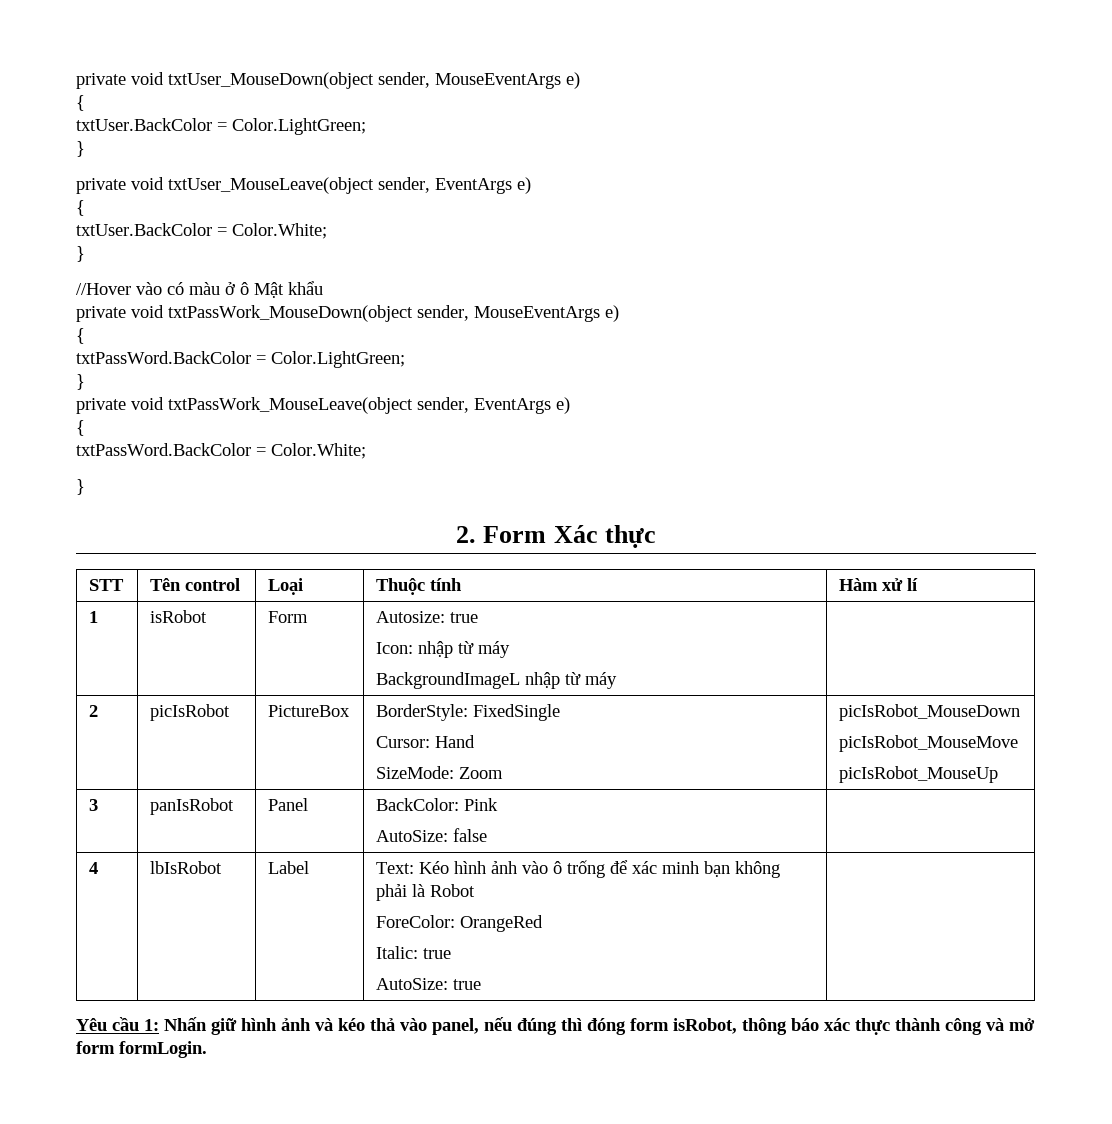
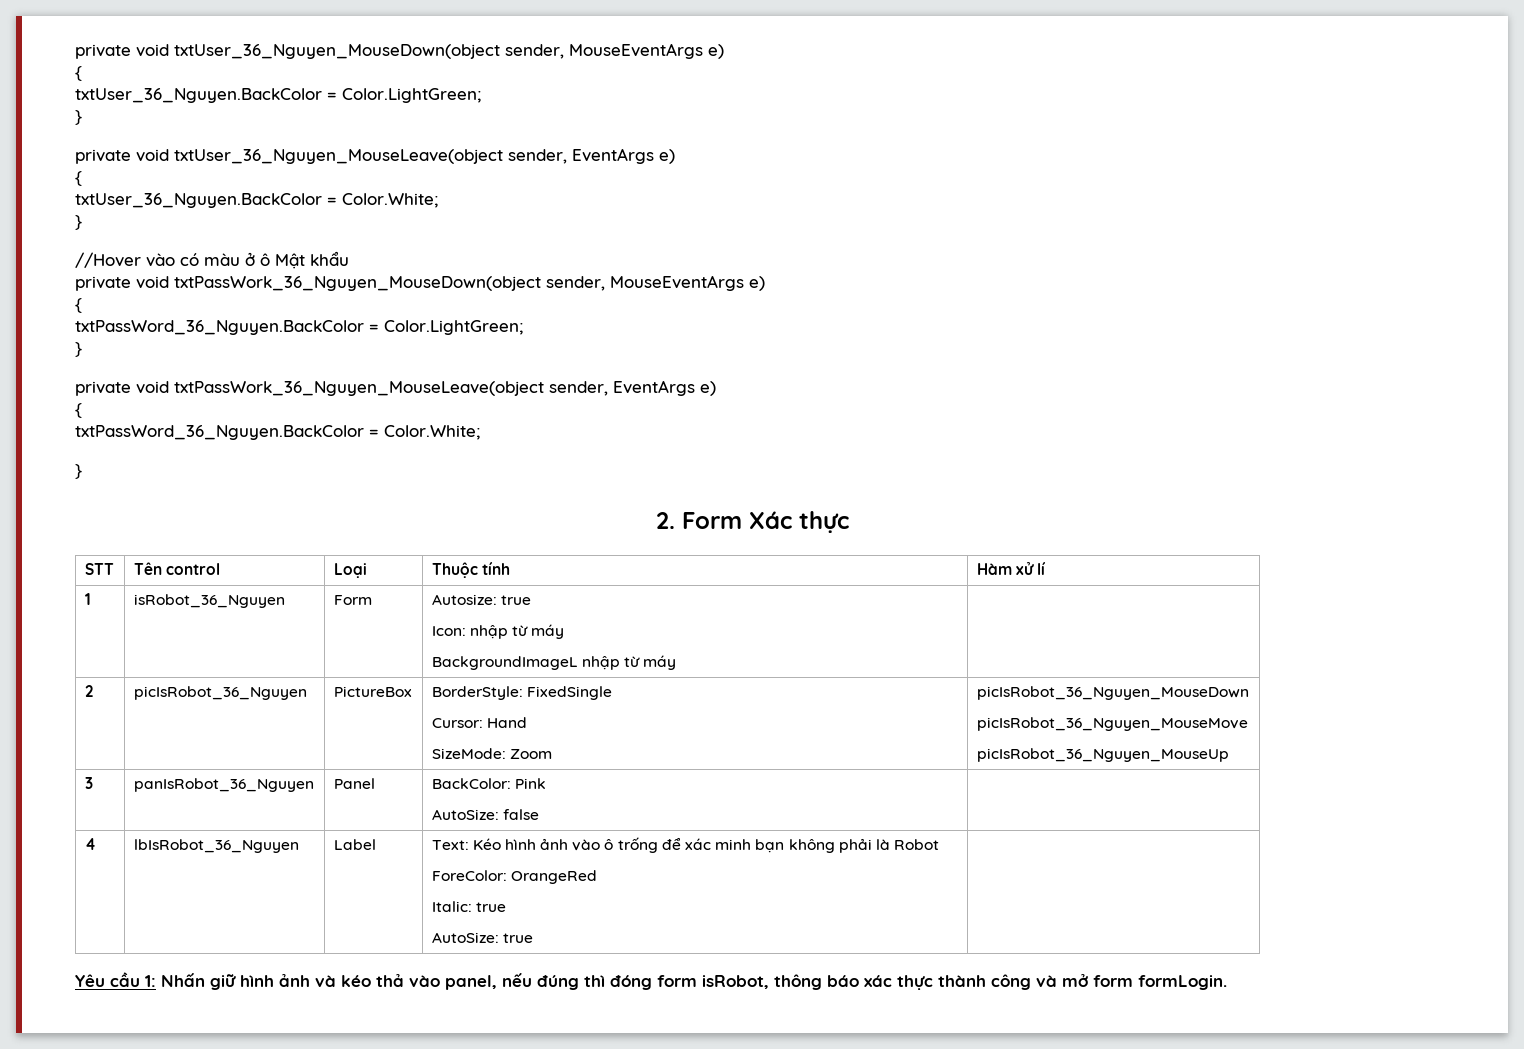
- private void txtUser_MouseDown(object sender, MouseEventArgs e)
+ private void txtUser_36_Nguyen_MouseDown(object sender, MouseEventArgs e)
  {
- txtUser.BackColor = Color.LightGreen;
+ txtUser_36_Nguyen.BackColor = Color.LightGreen;
  }
- private void txtUser_MouseLeave(object sender, EventArgs e)
+ private void txtUser_36_Nguyen_MouseLeave(object sender, EventArgs e)
  {
- txtUser.BackColor = Color.White;
+ txtUser_36_Nguyen.BackColor = Color.White;
- private void txtPassWork_MouseDown(object sender, MouseEventArgs e)
+ private void txtPassWork_36_Nguyen_MouseDown(object sender, MouseEventArgs e)
  {
- txtPassWord.BackColor = Color.LightGreen;
+ txtPassWord_36_Nguyen.BackColor = Color.LightGreen;
  }
- private void txtPassWork_MouseLeave(object sender, EventArgs e)
+ private void txtPassWork_36_Nguyen_MouseLeave(object sender, EventArgs e)
  {
- txtPassWord.BackColor = Color.White;
+ txtPassWord_36_Nguyen.BackColor = Color.White;
- 1 | isRobot | Form | Autosize: true
+ 1 | isRobot_36_Nguyen | Form | Autosize: true
- 2 | picIsRobot | PictureBox | BorderStyle: FixedSingle
+ 2 | picIsRobot_36_Nguyen | PictureBox | BorderStyle: FixedSingle
  Cursor: Hand
- SizeMode: Zoom | picIsRobot_MouseDown
- picIsRobot_MouseMove
- picIsRobot_MouseUp
+ SizeMode: Zoom | picIsRobot_36_Nguyen_MouseDown
+ picIsRobot_36_Nguyen_MouseMove
+ picIsRobot_36_Nguyen_MouseUp
- 3 | panIsRobot | Panel | BackColor: Pink
+ 3 | panIsRobot_36_Nguyen | Panel | BackColor: Pink
- 4 | lbIsRobot | Label | Text: Kéo hình ảnh vào ô trống để xác minh bạn không phải là Robot
+ 4 | lbIsRobot_36_Nguyen | Label | Text: Kéo hình ảnh vào ô trống để xác minh bạn không phải là Robot

